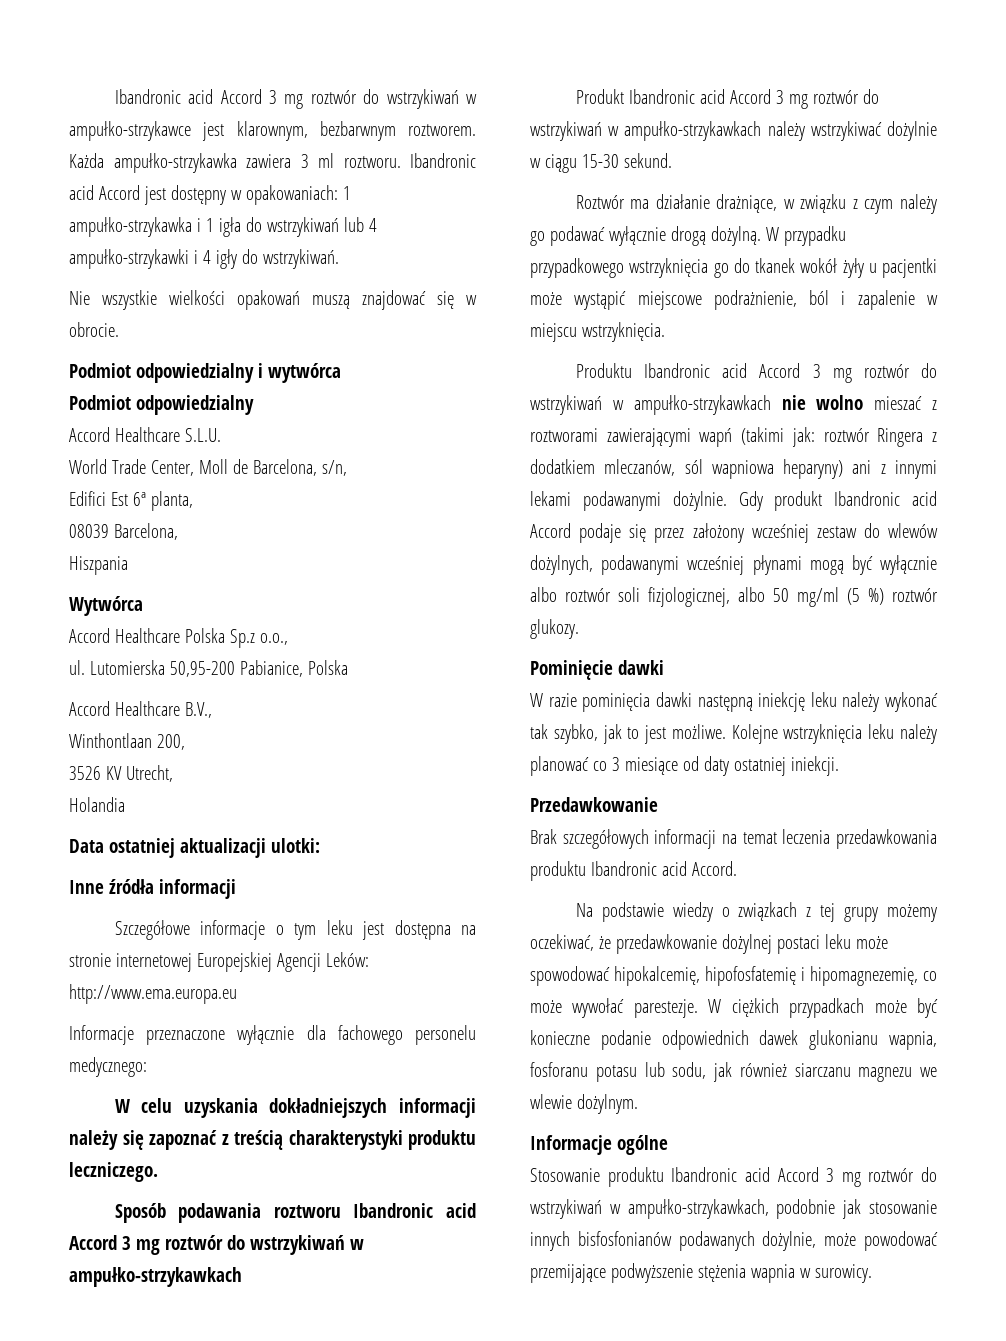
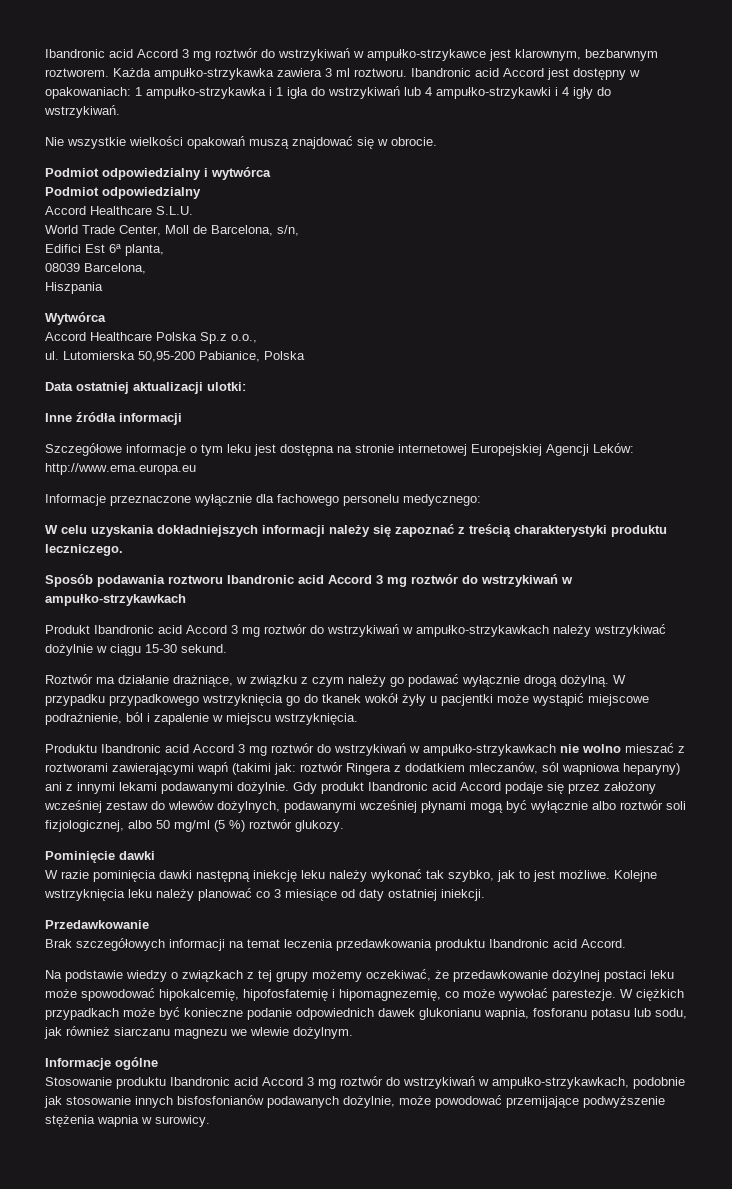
- Accord Healthcare B.V.,
- Winthontlaan 200,
- 3526 KV Utrecht,
- Holandia

